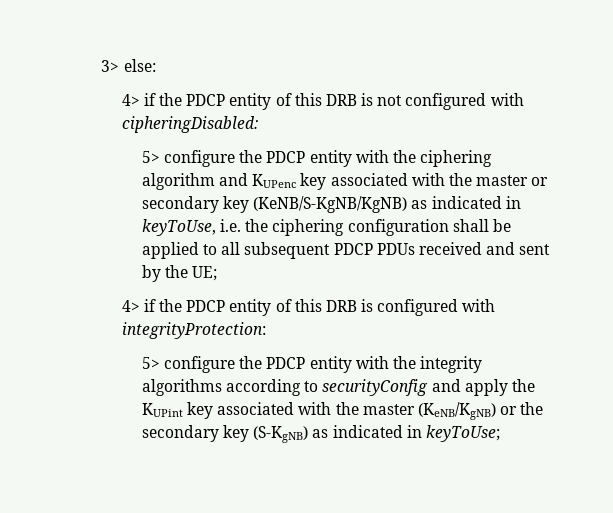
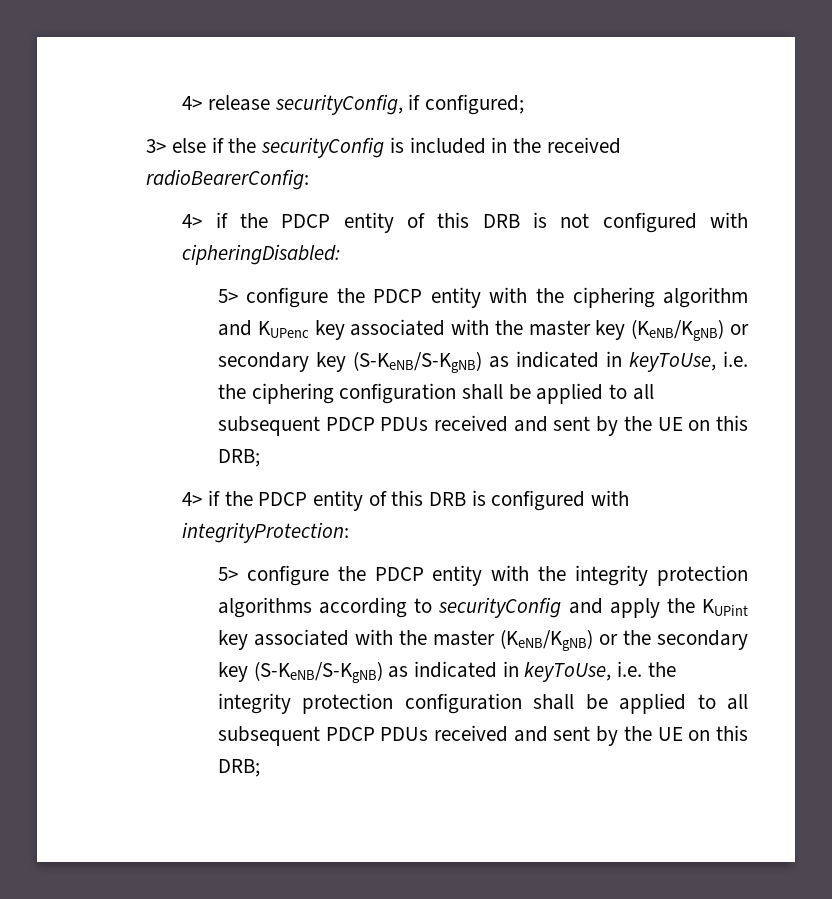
- 3> else:
+ 4> release securityConfig, if configured;
+ 3> else if the securityConfig is included in the received radioBearerConfig:
- 5> configure the PDCP entity with the ciphering algorithm and KUPenc key associated with the master or secondary key (KeNB/S-KgNB/KgNB) as indicated in keyToUse, i.e. the ciphering configuration shall be applied to all subsequent PDCP PDUs received and sent by the UE;
+ 5> configure the PDCP entity with the ciphering algorithm and KUPenc key associated with the master key (KeNB/KgNB) or secondary key (S-KeNB/S-KgNB) as indicated in keyToUse, i.e. the ciphering configuration shall be applied to all subsequent PDCP PDUs received and sent by the UE on this DRB;
- 5> configure the PDCP entity with the integrity algorithms according to securityConfig and apply the KUPint key associated with the master (KeNB/KgNB) or the secondary key (S-KgNB) as indicated in keyToUse;
+ 5> configure the PDCP entity with the integrity protection algorithms according to securityConfig and apply the KUPint key associated with the master (KeNB/KgNB) or the secondary key (S-KeNB/S-KgNB) as indicated in keyToUse, i.e. the integrity protection configuration shall be applied to all subsequent PDCP PDUs received and sent by the UE on this DRB;

